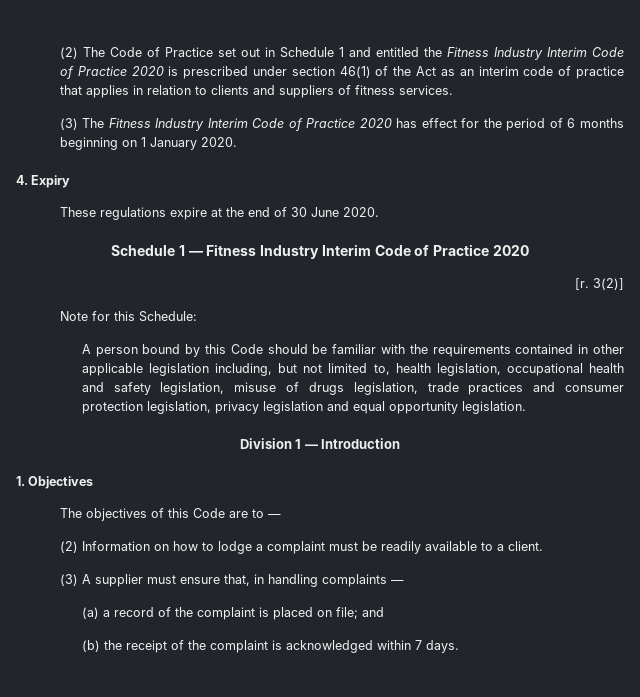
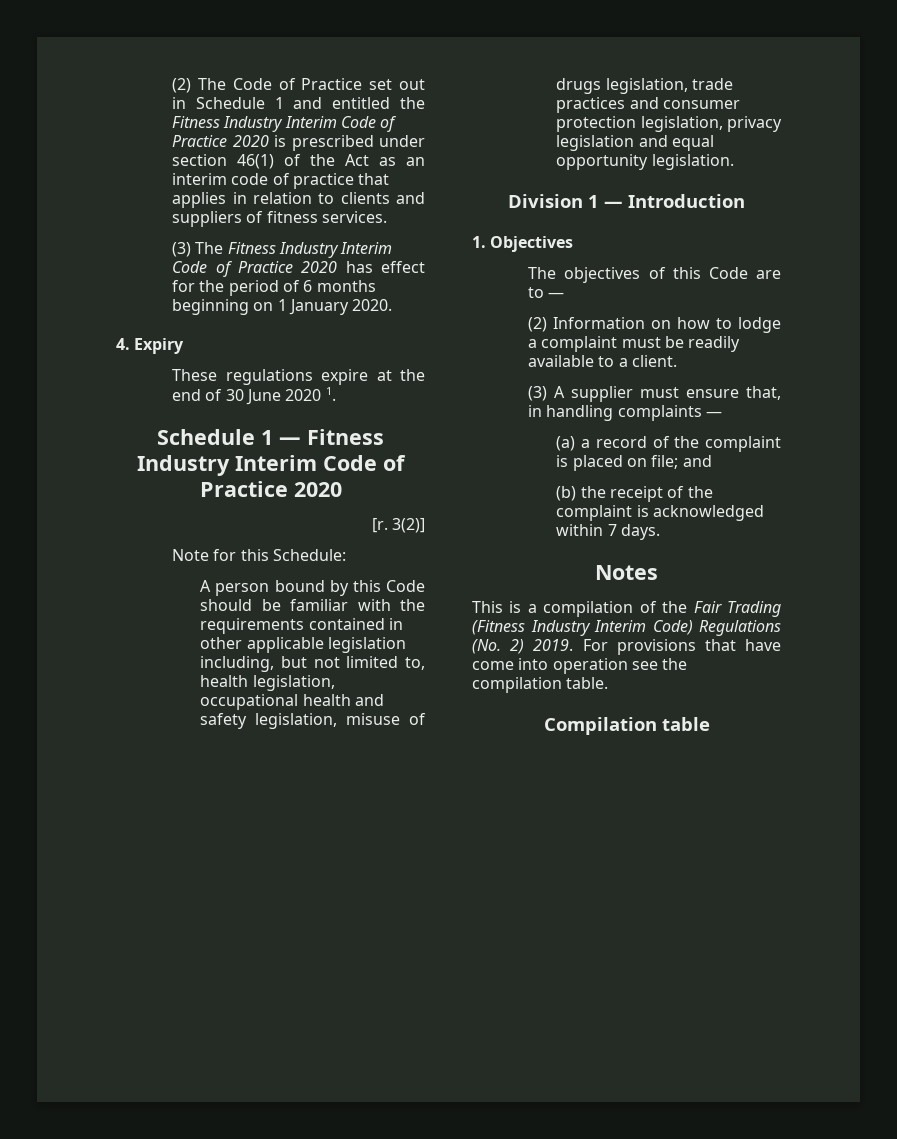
- These regulations expire at the end of 30 June 2020.
+ These regulations expire at the end of 30 June 2020 1.
+ Notes
+ This is a compilation of the Fair Trading (Fitness Industry Interim Code) Regulations (No. 2) 2019. For provisions that have come into operation see the compilation table.
+ Compilation table

